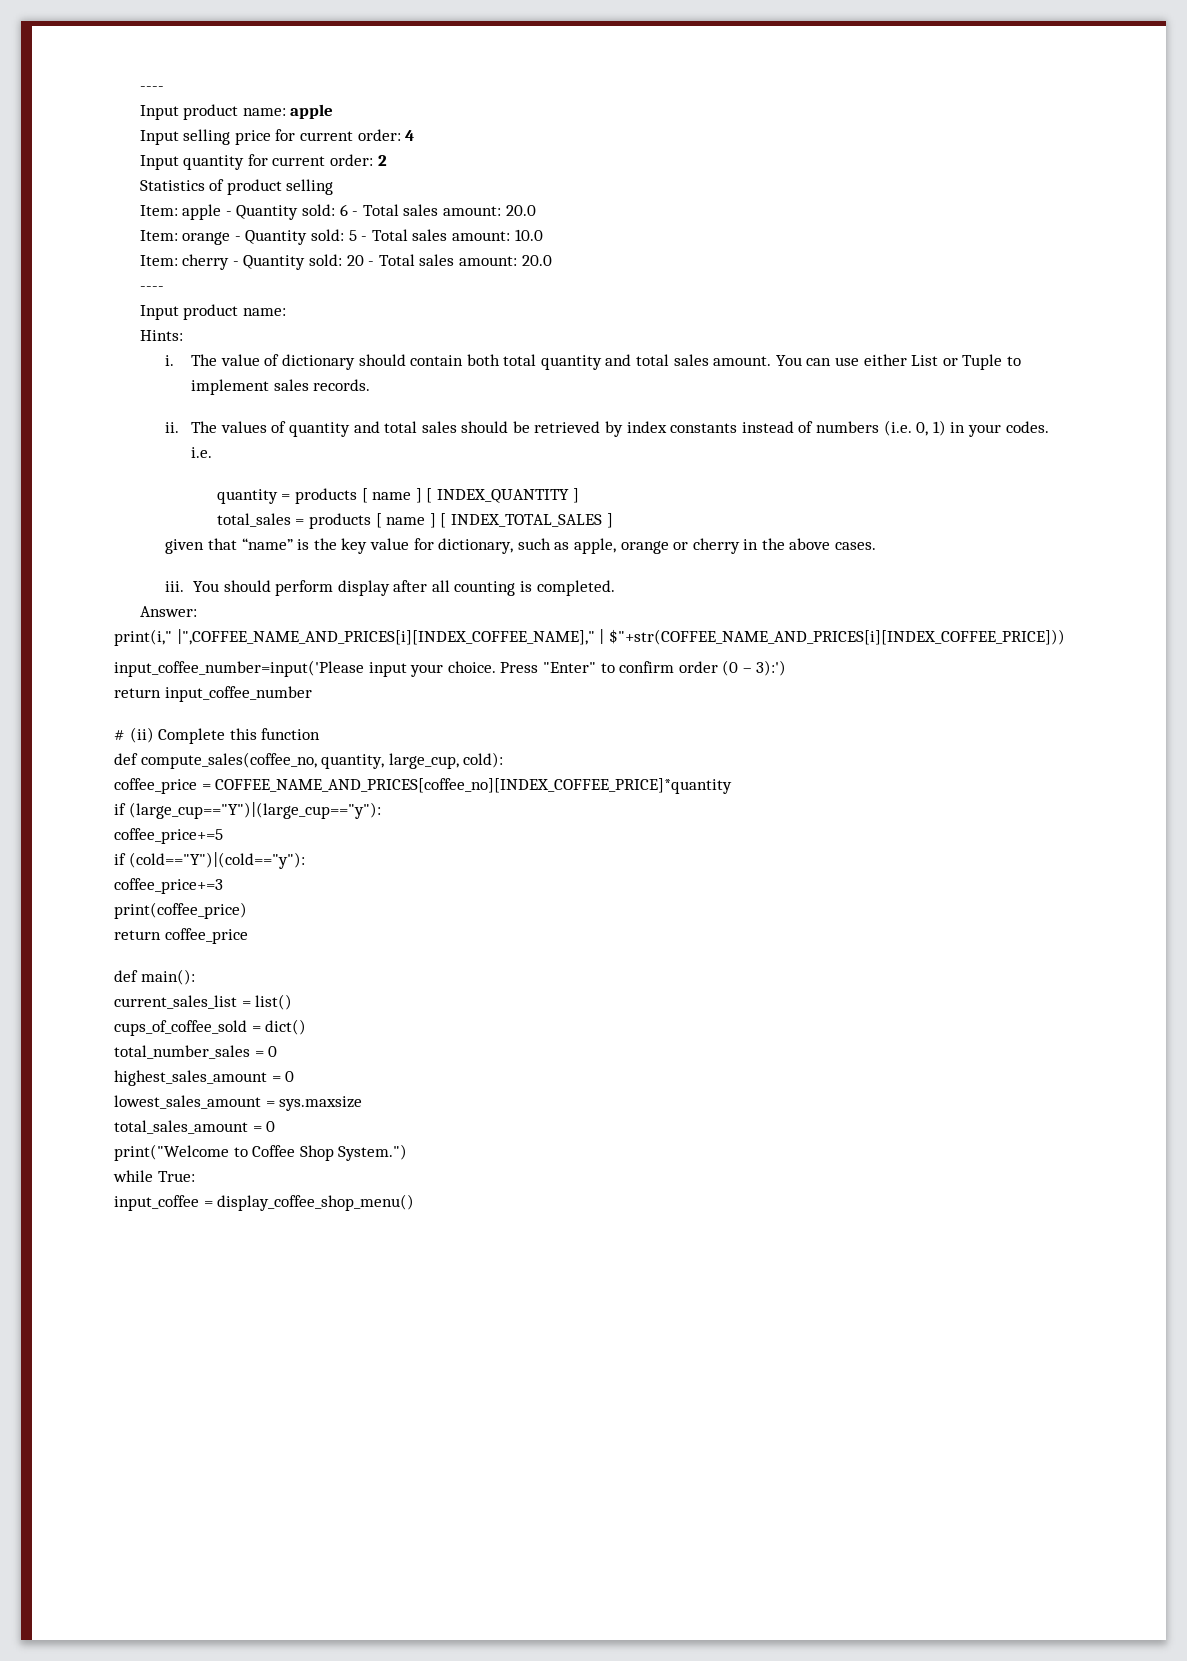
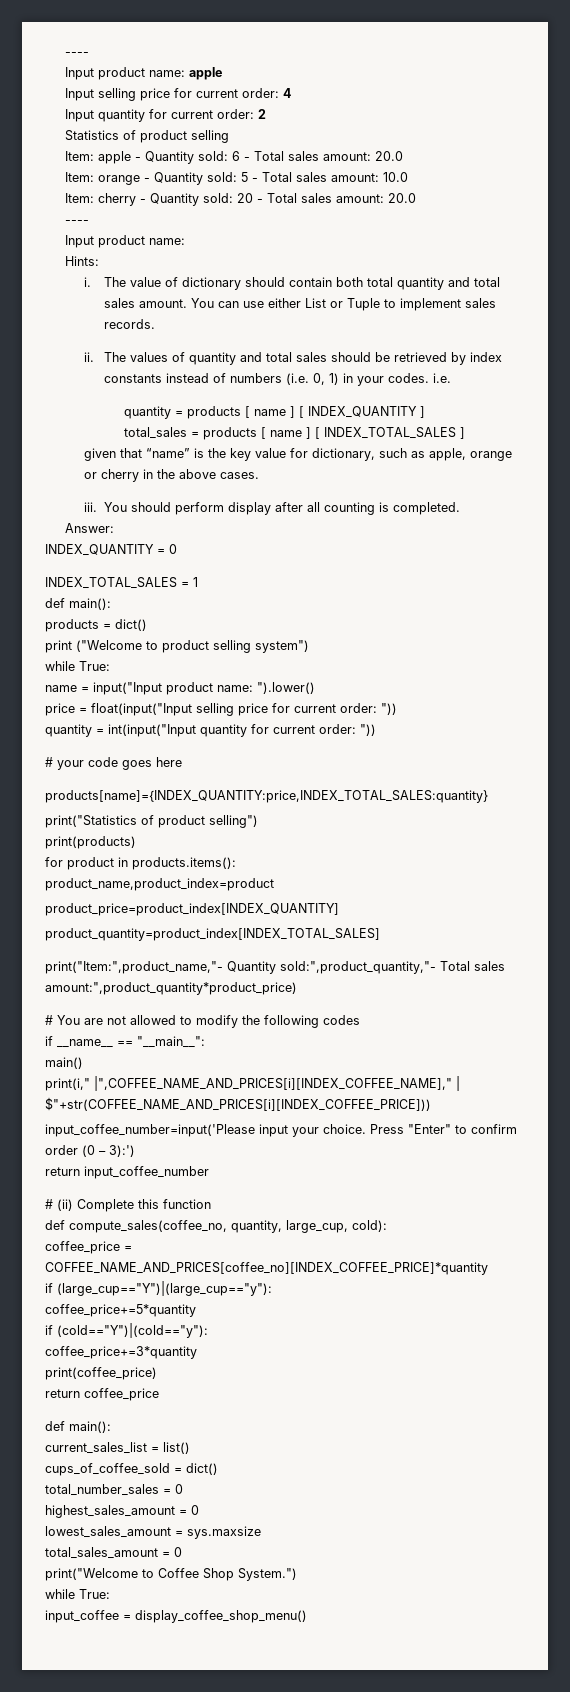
+ INDEX_QUANTITY = 0
+ INDEX_TOTAL_SALES = 1
+ def main():
+ products = dict()
+ print ("Welcome to product selling system")
+ while True:
+ name = input("Input product name: ").lower()
+ price = float(input("Input selling price for current order: "))
+ quantity = int(input("Input quantity for current order: "))
+ # your code goes here
+ products[name]={INDEX_QUANTITY:price,INDEX_TOTAL_SALES:quantity}
+ print("Statistics of product selling")
+ print(products)
+ for product in products.items():
+ product_name,product_index=product
+ product_price=product_index[INDEX_QUANTITY]
+ product_quantity=product_index[INDEX_TOTAL_SALES]
+ print("Item:",product_name,"- Quantity sold:",product_quantity,"- Total sales amount:",product_quantity*product_price)
+ # You are not allowed to modify the following codes
+ if __name__ == "__main__":
+ main()
- coffee_price+=5
+ coffee_price+=5*quantity
- coffee_price+=3
+ coffee_price+=3*quantity

